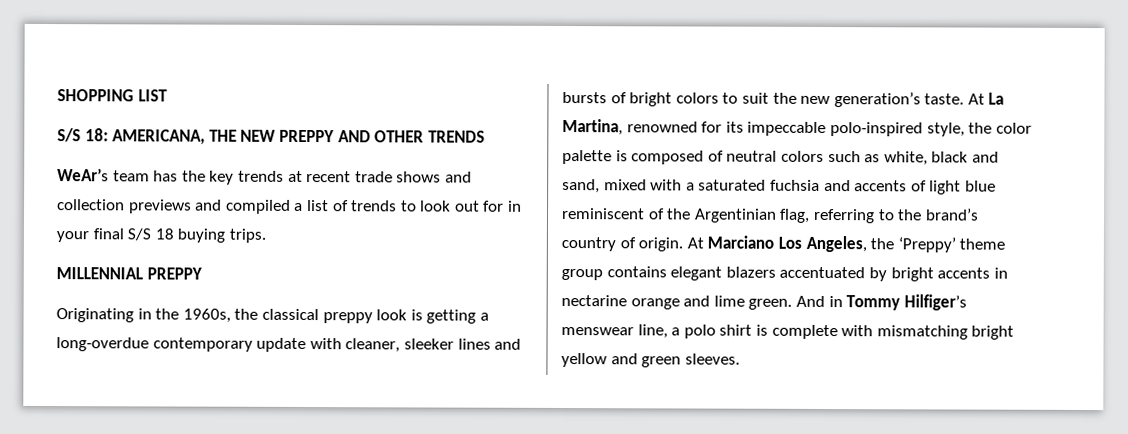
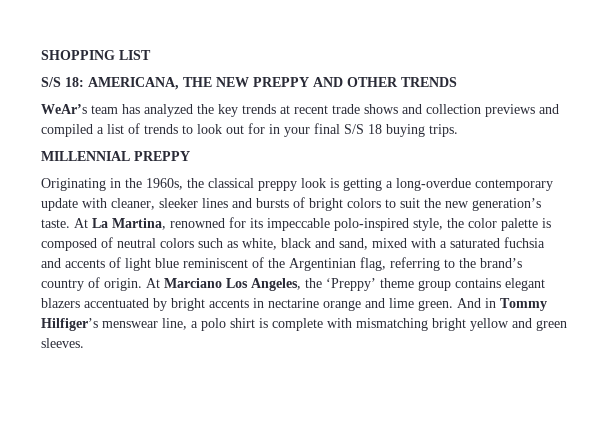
- WeAr’s team has the key trends at recent trade shows and collection previews and compiled a list of trends to look out for in your final S/S 18 buying trips.
+ WeAr’s team has analyzed the key trends at recent trade shows and collection previews and compiled a list of trends to look out for in your final S/S 18 buying trips.

